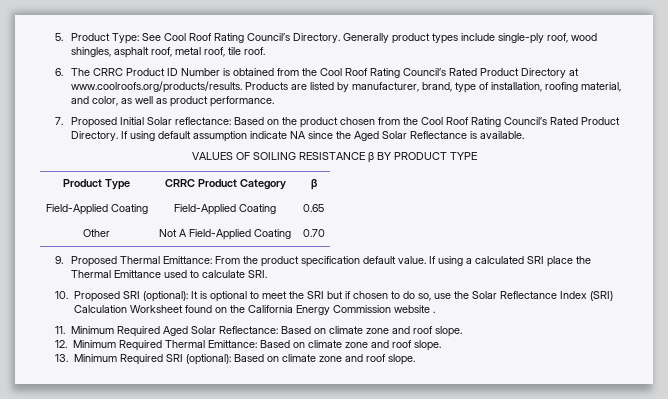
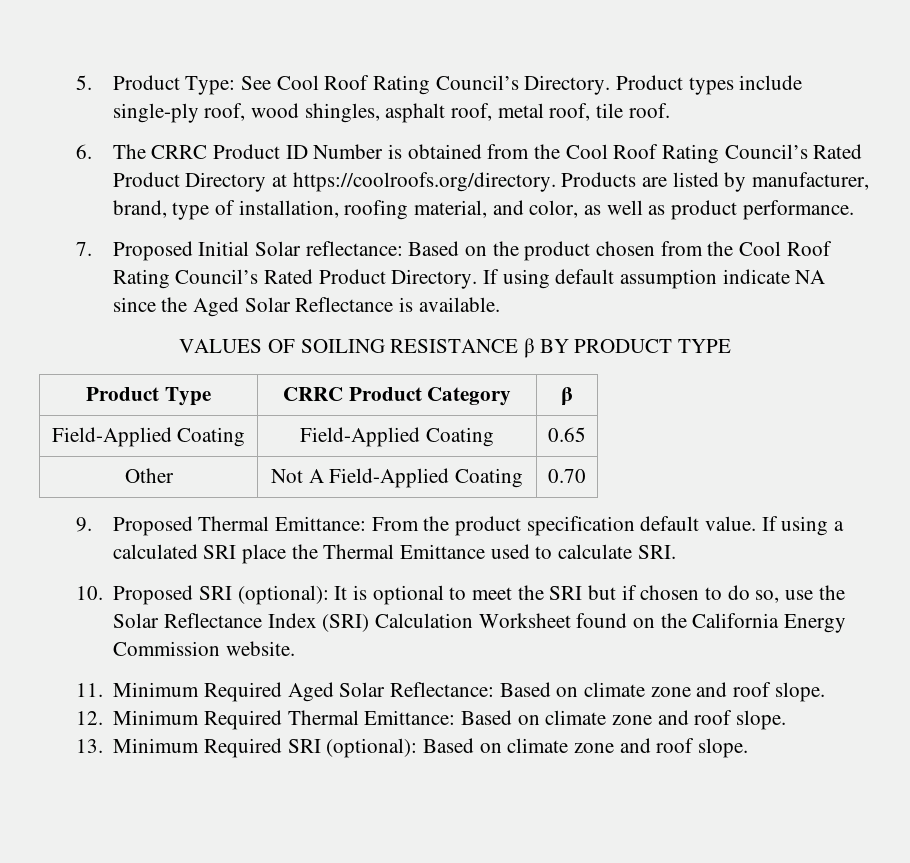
- Generally product types include single-ply roof, wood shingles, asphalt roof, metal roof, tile roof.
+ Product types include single-ply roof, wood shingles, asphalt roof, metal roof, tile roof.
- 6. The CRRC Product ID Number is obtained from the Cool Roof Rating Council’s Rated Product Directory at www.coolroofs.org/products/results. Products are listed by manufacturer, brand, type of installation, roofing material, and color, as well as product performance.
+ 6. The CRRC Product ID Number is obtained from the Cool Roof Rating Council’s Rated Product Directory at https://coolroofs.org/directory. Products are listed by manufacturer, brand, type of installation, roofing material, and color, as well as product performance.
- 10. Proposed SRI (optional): It is optional to meet the SRI but if chosen to do so, use the Solar Reflectance Index (SRI) Calculation Worksheet found on the California Energy Commission website .
+ 10. Proposed SRI (optional): It is optional to meet the SRI but if chosen to do so, use the Solar Reflectance Index (SRI) Calculation Worksheet found on the California Energy Commission website.

